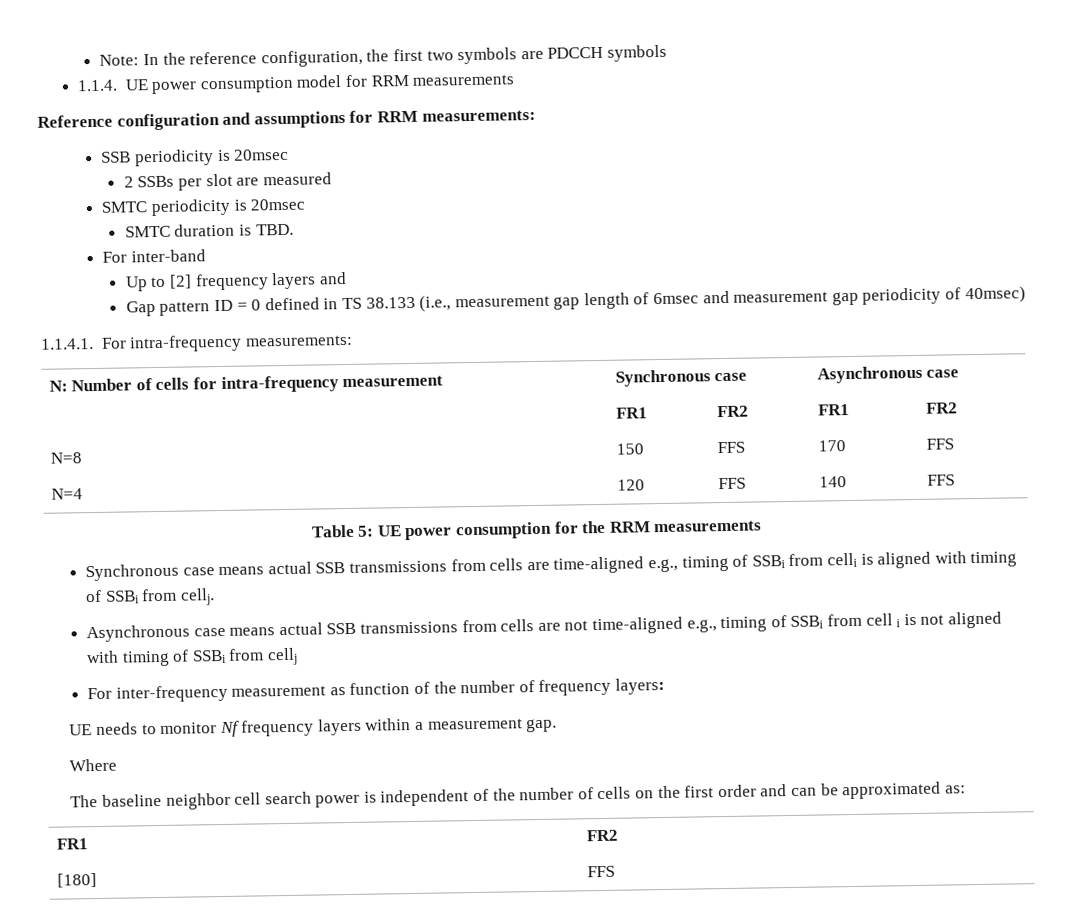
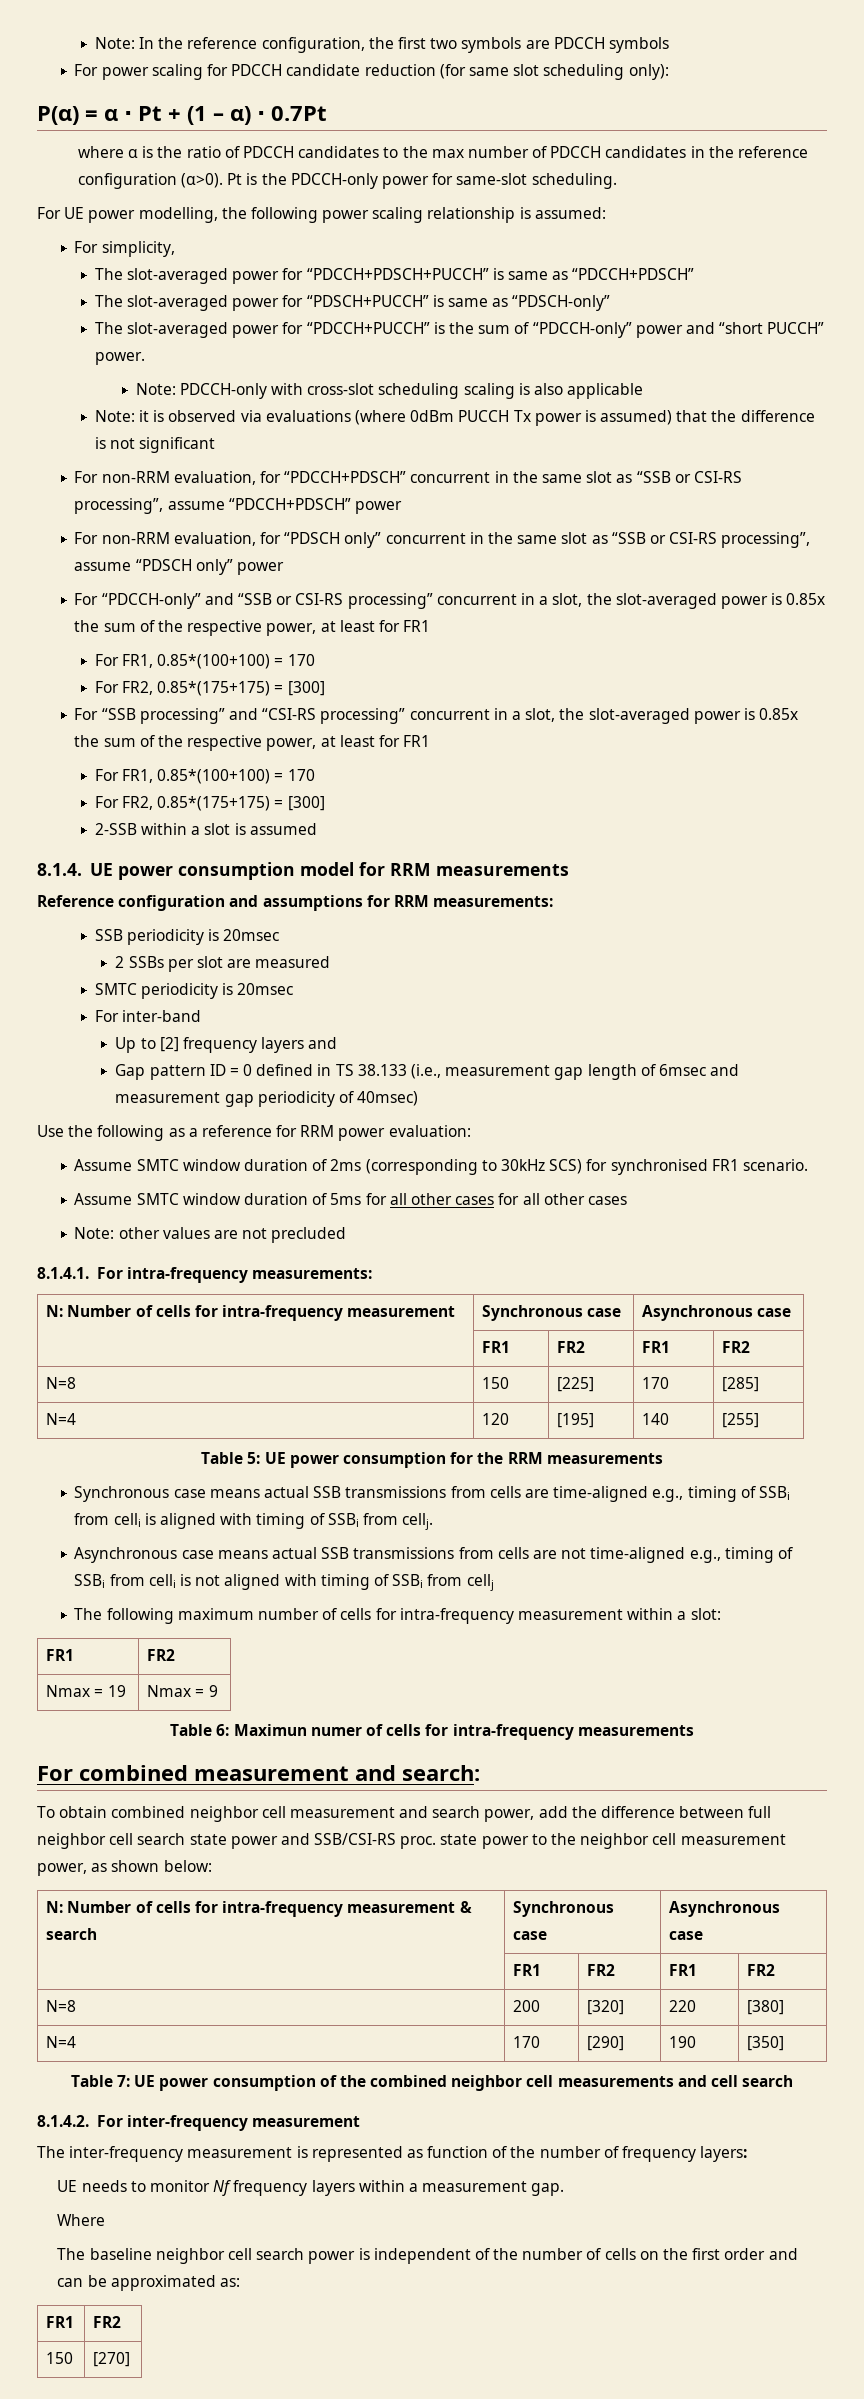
- 1.1.4. UE power consumption model for RRM measurements
+ For power scaling for PDCCH candidate reduction (for same slot scheduling only):
+ P(α) = α ∙ Pt + (1 – α) ∙ 0.7Pt
+ where α is the ratio of PDCCH candidates to the max number of PDCCH candidates in the reference configuration (α>0). Pt is the PDCCH-only power for same-slot scheduling.
+ For UE power modelling, the following power scaling relationship is assumed:
+ For simplicity,
+ The slot-averaged power for “PDCCH+PDSCH+PUCCH” is same as “PDCCH+PDSCH”
+ The slot-averaged power for “PDSCH+PUCCH” is same as “PDSCH-only”
+ The slot-averaged power for “PDCCH+PUCCH” is the sum of “PDCCH-only” power and “short PUCCH” power.
+ Note: PDCCH-only with cross-slot scheduling scaling is also applicable
+ Note: it is observed via evaluations (where 0dBm PUCCH Tx power is assumed) that the difference is not significant
+ For non-RRM evaluation, for “PDCCH+PDSCH” concurrent in the same slot as “SSB or CSI-RS processing”, assume “PDCCH+PDSCH” power
+ For non-RRM evaluation, for “PDSCH only” concurrent in the same slot as “SSB or CSI-RS processing”, assume “PDSCH only” power
+ For “PDCCH-only” and “SSB or CSI-RS processing” concurrent in a slot, the slot-averaged power is 0.85x the sum of the respective power, at least for FR1
+ For FR1, 0.85*(100+100) = 170
+ For FR2, 0.85*(175+175) = [300]
+ For “SSB processing” and “CSI-RS processing” concurrent in a slot, the slot-averaged power is 0.85x the sum of the respective power, at least for FR1
+ For FR1, 0.85*(100+100) = 170
+ For FR2, 0.85*(175+175) = [300]
+ 2-SSB within a slot is assumed
+ 8.1.4. UE power consumption model for RRM measurements
- SMTC duration is TBD.
- 1.1.4.1. For intra-frequency measurements:
+ Use the following as a reference for RRM power evaluation:
+ Assume SMTC window duration of 2ms (corresponding to 30kHz SCS) for synchronised FR1 scenario.
+ Assume SMTC window duration of 5ms for all other cases for all other cases
+ Note: other values are not precluded
+ 8.1.4.1. For intra-frequency measurements:
- N=8 | 150 | FFS | 170 | FFS
+ N=8 | 150 | [225] | 170 | [285]
- N=4 | 120 | FFS | 140 | FFS
+ N=4 | 120 | [195] | 140 | [255]
- Asynchronous case means actual SSB transmissions from cells are not time-aligned e.g., timing of SSBi from cell i is not aligned with timing of SSBi from cellj
+ Asynchronous case means actual SSB transmissions from cells are not time-aligned e.g., timing of SSBi from celli is not aligned with timing of SSBi from cellj
- For inter-frequency measurement as function of the number of frequency layers:
+ The following maximum number of cells for intra-frequency measurement within a slot:
+ FR1 | FR2
+ Nmax = 19 | Nmax = 9
+ Table 6: Maximun numer of cells for intra-frequency measurements
+ For combined measurement and search:
+ To obtain combined neighbor cell measurement and search power, add the difference between full neighbor cell search state power and SSB/CSI-RS proc. state power to the neighbor cell measurement power, as shown below:
+ N: Number of cells for intra-frequency measurement & search | Synchronous case | Asynchronous case
+ | FR1 | FR2 | FR1 | FR2
+ N=8 | 200 | [320] | 220 | [380]
+ N=4 | 170 | [290] | 190 | [350]
+ Table 7: UE power consumption of the combined neighbor cell measurements and cell search
+ 8.1.4.2. For inter-frequency measurement
+ The inter-frequency measurement is represented as function of the number of frequency layers:
- [180] | FFS
+ 150 | [270]

